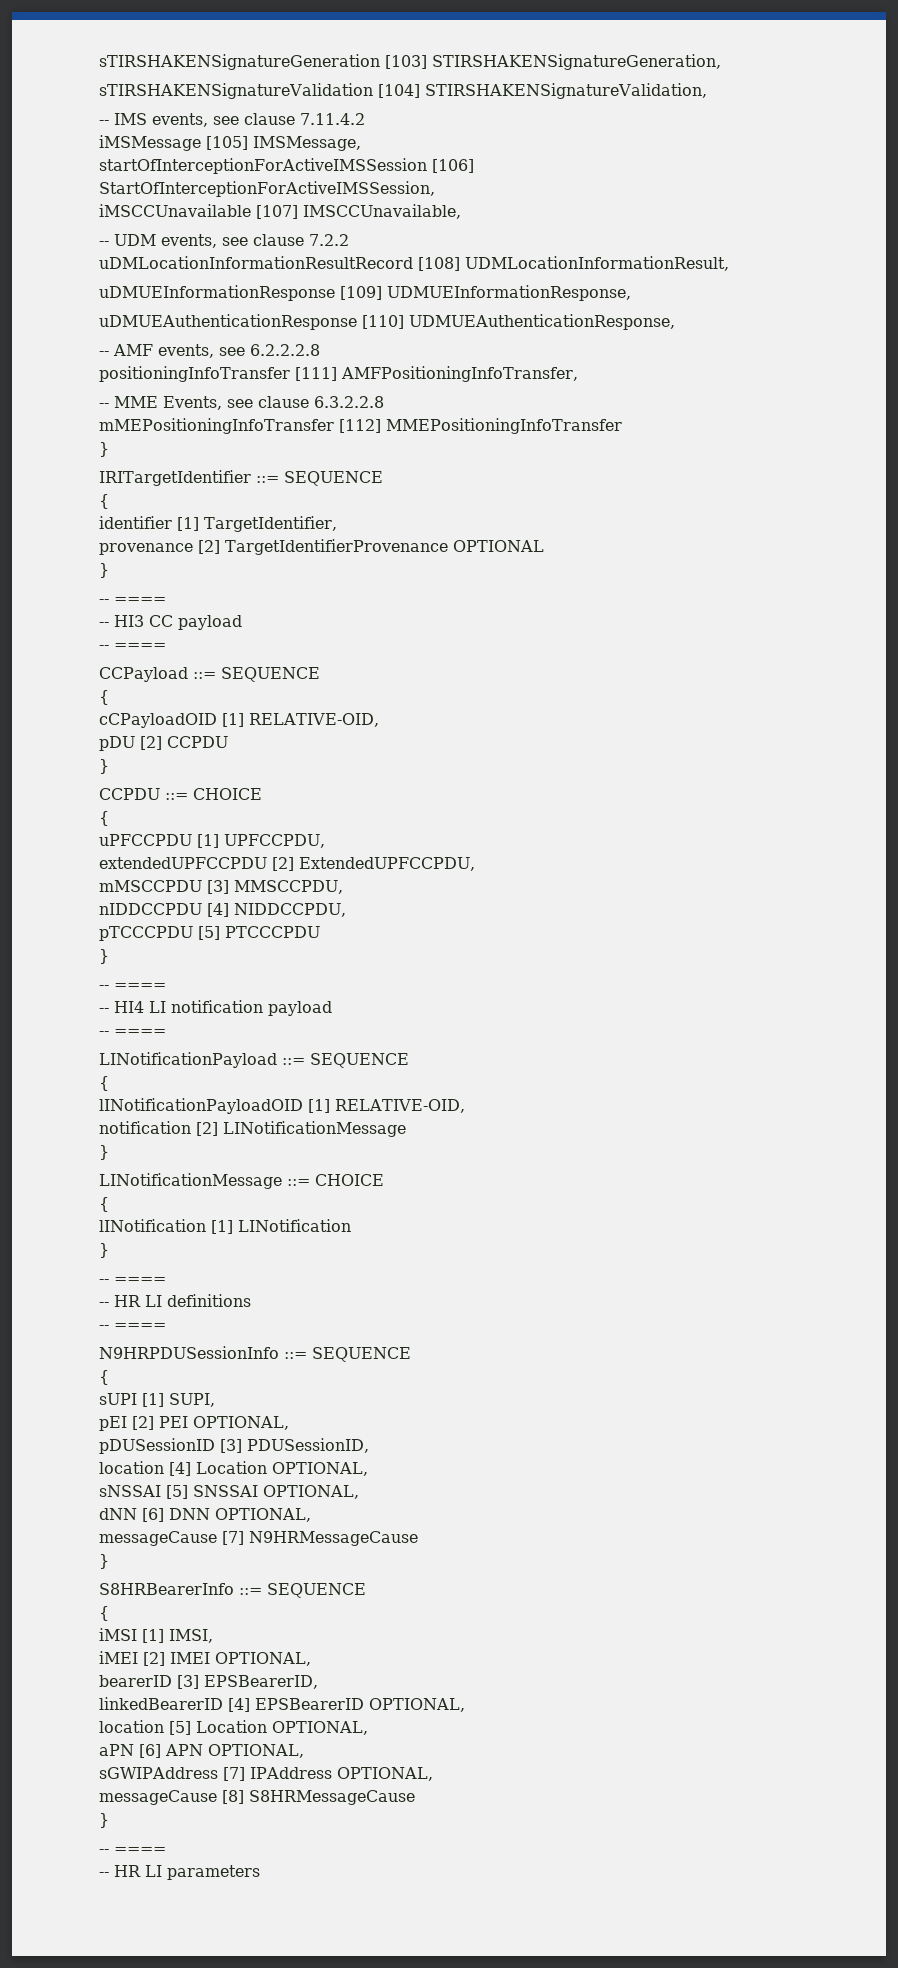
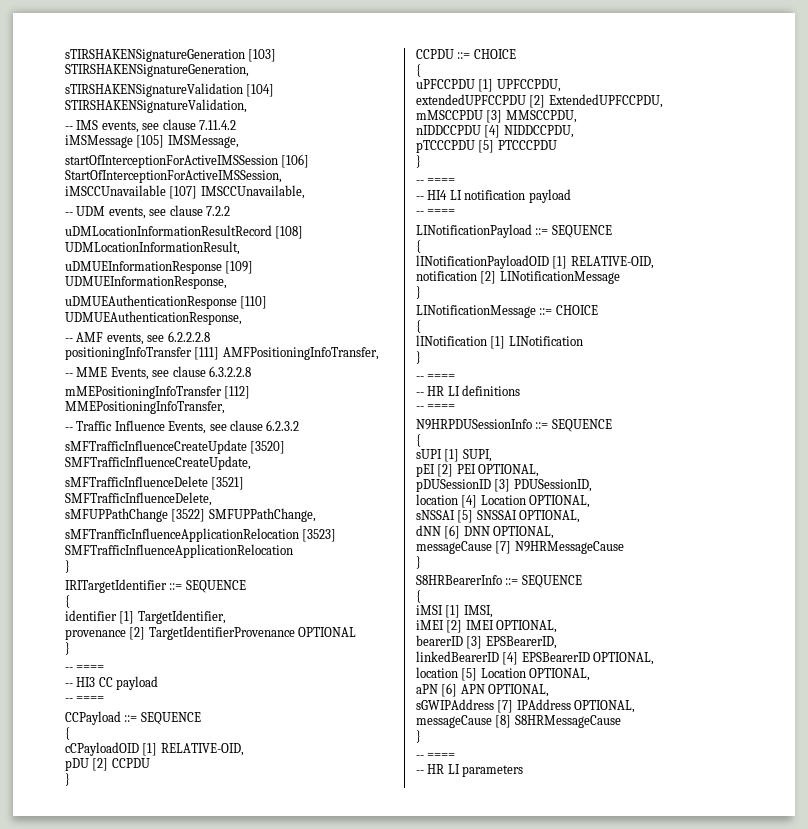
- mMEPositioningInfoTransfer [112] MMEPositioningInfoTransfer
+ mMEPositioningInfoTransfer [112] MMEPositioningInfoTransfer,
+ -- Traffic Influence Events, see clause 6.2.3.2
+ sMFTrafficInfluenceCreateUpdate [3520] SMFTrafficInfluenceCreateUpdate,
+ sMFTrafficInfluenceDelete [3521] SMFTrafficInfluenceDelete,
+ sMFUPPathChange [3522] SMFUPPathChange,
+ sMFTranfficInfluenceApplicationRelocation [3523] SMFTrafficInfluenceApplicationRelocation

